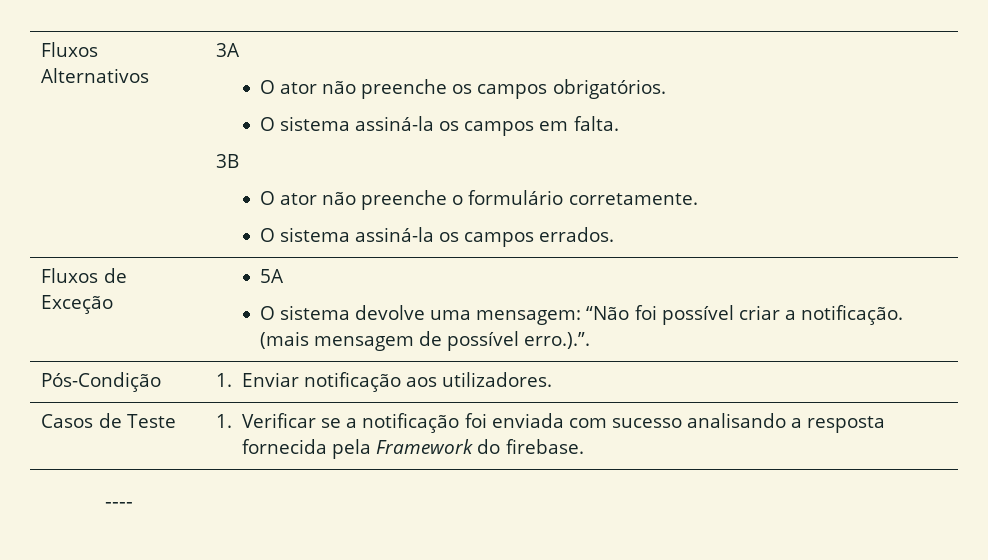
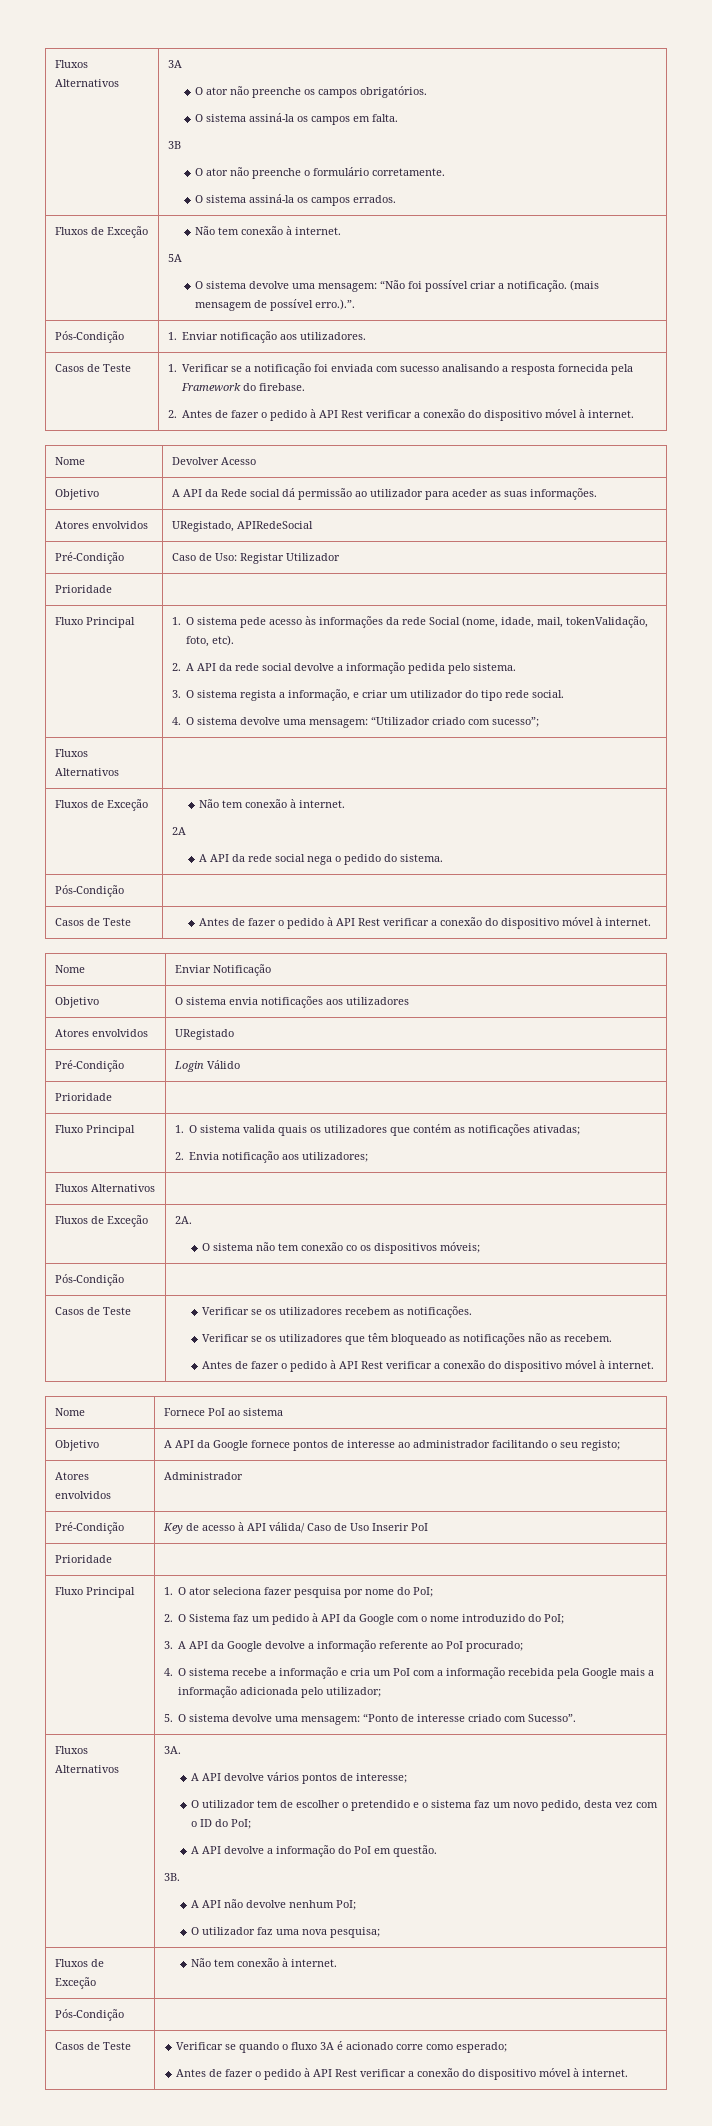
  Fluxos Alternativos | 3A
  O ator não preenche os campos obrigatórios.
  O sistema assiná-la os campos em falta.
  3B
  O ator não preenche o formulário corretamente.
  O sistema assiná-la os campos errados.
- Fluxos de Exceção | 5A
+ Fluxos de Exceção | Não tem conexão à internet.
+ 5A
  Casos de Teste | 1. Verificar se a notificação foi enviada com sucesso analisando a resposta fornecida pela Framework do firebase.
- ----
+ 2. Antes de fazer o pedido à API Rest verificar a conexão do dispositivo móvel à internet.
+ Nome | Devolver Acesso
+ Objetivo | A API da Rede social dá permissão ao utilizador para aceder as suas informações.
+ Atores envolvidos | URegistado, APIRedeSocial
+ Pré-Condição | Caso de Uso: Registar Utilizador
+ Prioridade |
+ Fluxo Principal | 1. O sistema pede acesso às informações da rede Social (nome, idade, mail, tokenValidação, foto, etc).
+ 2. A API da rede social devolve a informação pedida pelo sistema.
+ 3. O sistema regista a informação, e criar um utilizador do tipo rede social.
+ 4. O sistema devolve uma mensagem: “Utilizador criado com sucesso”;
+ Fluxos Alternativos |
+ Fluxos de Exceção | Não tem conexão à internet.
+ 2A
+ A API da rede social nega o pedido do sistema.
+ Pós-Condição |
+ Casos de Teste | Antes de fazer o pedido à API Rest verificar a conexão do dispositivo móvel à internet.
+ Nome | Enviar Notificação
+ Objetivo | O sistema envia notificações aos utilizadores
+ Atores envolvidos | URegistado
+ Pré-Condição | Login Válido
+ Prioridade |
+ Fluxo Principal | 1. O sistema valida quais os utilizadores que contém as notificações ativadas;
+ 2. Envia notificação aos utilizadores;
+ Fluxos Alternativos |
+ Fluxos de Exceção | 2A.
+ O sistema não tem conexão co os dispositivos móveis;
+ Pós-Condição |
+ Casos de Teste | Verificar se os utilizadores recebem as notificações.
+ Verificar se os utilizadores que têm bloqueado as notificações não as recebem.
+ Antes de fazer o pedido à API Rest verificar a conexão do dispositivo móvel à internet.
+ Nome | Fornece PoI ao sistema
+ Objetivo | A API da Google fornece pontos de interesse ao administrador facilitando o seu registo;
+ Atores envolvidos | Administrador
+ Pré-Condição | Key de acesso à API válida/ Caso de Uso Inserir PoI
+ Prioridade |
+ Fluxo Principal | 1. O ator seleciona fazer pesquisa por nome do PoI;
+ 2. O Sistema faz um pedido à API da Google com o nome introduzido do PoI;
+ 3. A API da Google devolve a informação referente ao PoI procurado;
+ 4. O sistema recebe a informação e cria um PoI com a informação recebida pela Google mais a informação adicionada pelo utilizador;
+ 5. O sistema devolve uma mensagem: “Ponto de interesse criado com Sucesso”.
+ Fluxos Alternativos | 3A.
+ A API devolve vários pontos de interesse;
+ O utilizador tem de escolher o pretendido e o sistema faz um novo pedido, desta vez com o ID do PoI;
+ A API devolve a informação do PoI em questão.
+ 3B.
+ A API não devolve nenhum PoI;
+ O utilizador faz uma nova pesquisa;
+ Fluxos de Exceção | Não tem conexão à internet.
+ Pós-Condição |
+ Casos de Teste | Verificar se quando o fluxo 3A é acionado corre como esperado;
+ Antes de fazer o pedido à API Rest verificar a conexão do dispositivo móvel à internet.

